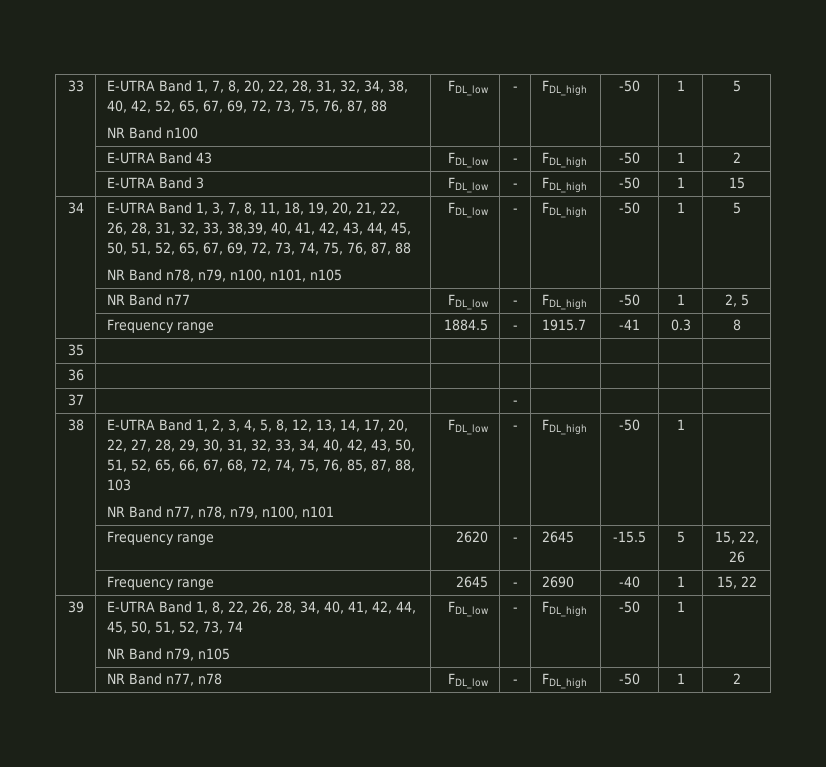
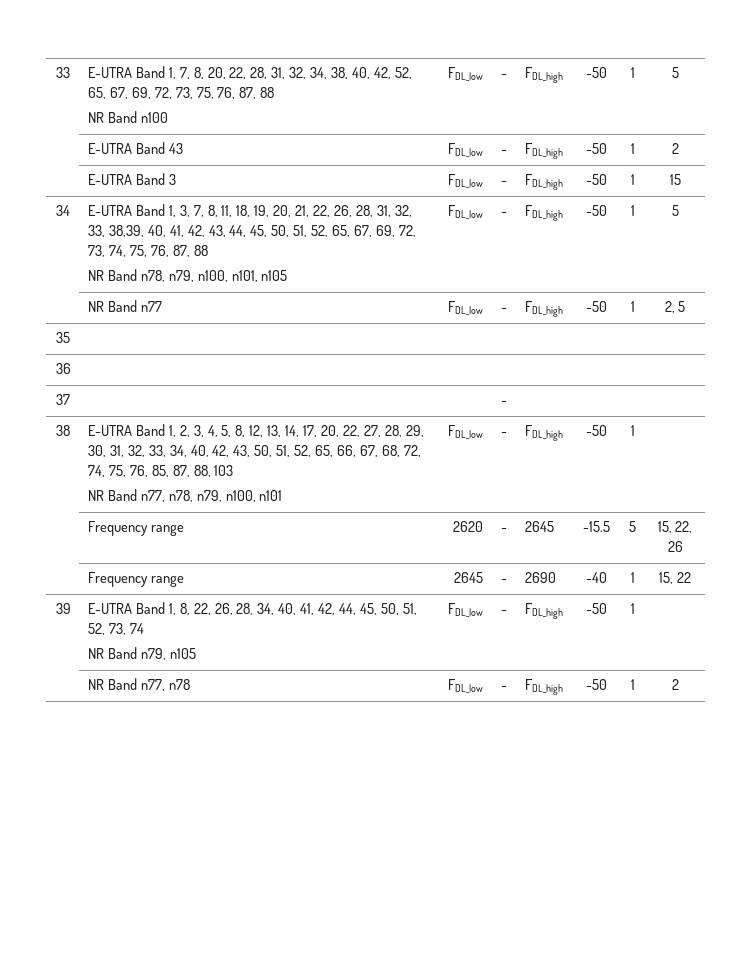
- | Frequency range | 1884.5 | - | 1915.7 | -41 | 0.3 | 8

